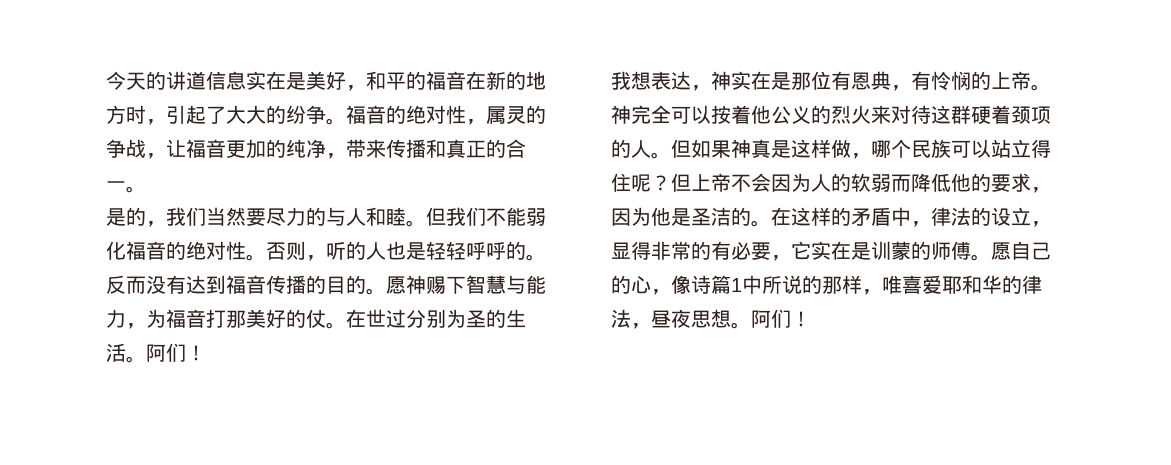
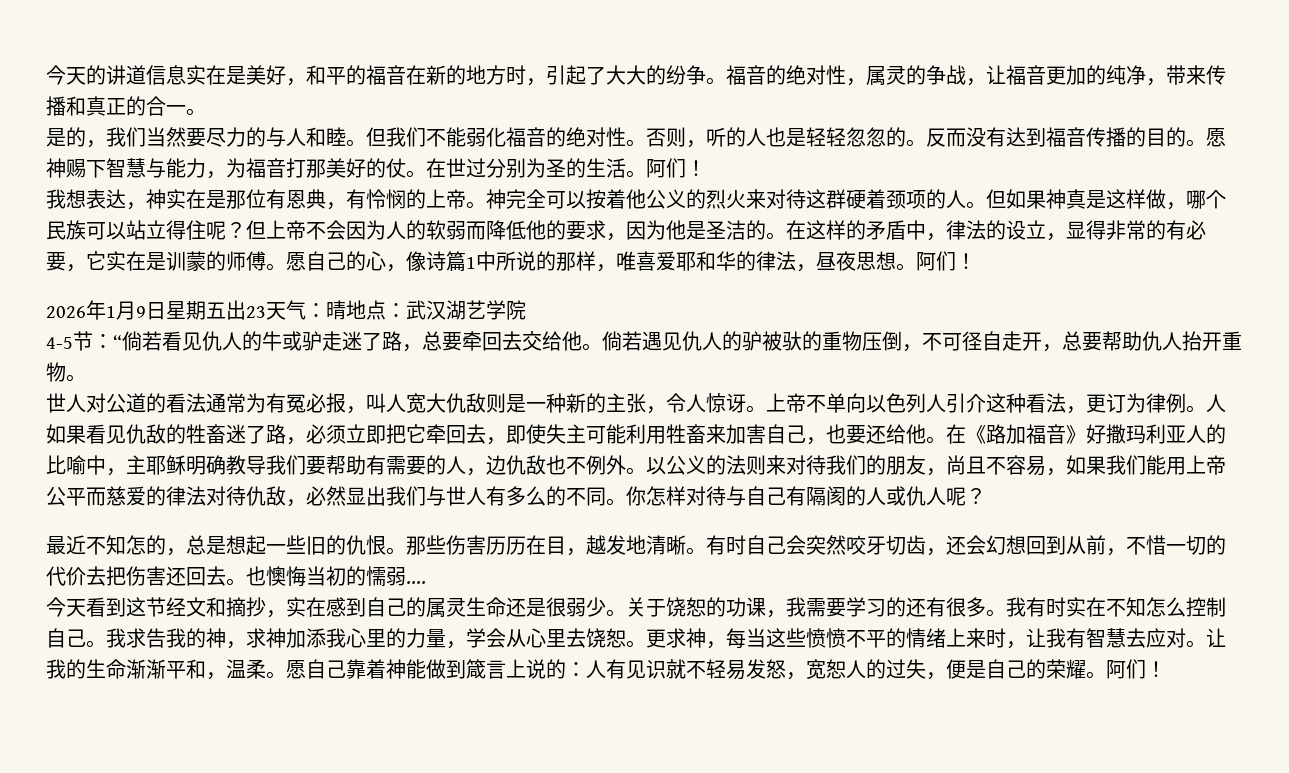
- 否则，听的人也是轻轻呼呼的。
+ 否则，听的人也是轻轻忽忽的。
+ 2026年1月9日星期五出23天气：晴地点：武汉湖艺学院
+ 4-5节：“倘若看见仇人的牛或驴走迷了路，总要牵回去交给他。倘若遇见仇人的驴被驮的重物压倒，不可径自走开，总要帮助仇人抬开重物。
+ 世人对公道的看法通常为有冤必报，叫人宽大仇敌则是一种新的主张，令人惊讶。上帝不单向以色列人引介这种看法，更订为律例。人如果看见仇敌的牲畜迷了路，必须立即把它牵回去，即使失主可能利用牲畜来加害自己，也要还给他。在《路加福音》好撒玛利亚人的比喻中，主耶稣明确教导我们要帮助有需要的人，边仇敌也不例外。以公义的法则来对待我们的朋友，尚且不容易，如果我们能用上帝公平而慈爱的律法对待仇敌，必然显出我们与世人有多么的不同。你怎样对待与自己有隔阂的人或仇人呢？
+ 最近不知怎的，总是想起一些旧的仇恨。那些伤害历历在目，越发地清晰。有时自己会突然咬牙切齿，还会幻想回到从前，不惜一切的代价去把伤害还回去。也懊悔当初的懦弱....
+ 今天看到这节经文和摘抄，实在感到自己的属灵生命还是很弱少。关于饶恕的功课，我需要学习的还有很多。我有时实在不知怎么控制自己。我求告我的神，求神加添我心里的力量，学会从心里去饶恕。更求神，每当这些愤愤不平的情绪上来时，让我有智慧去应对。让我的生命渐渐平和，温柔。愿自己靠着神能做到箴言上说的：人有见识就不轻易发怒，宽恕人的过失，便是自己的荣耀。阿们！

